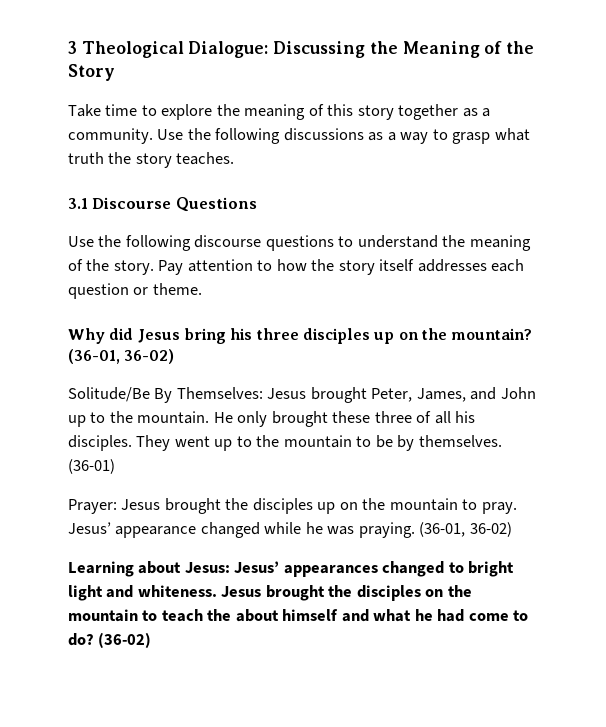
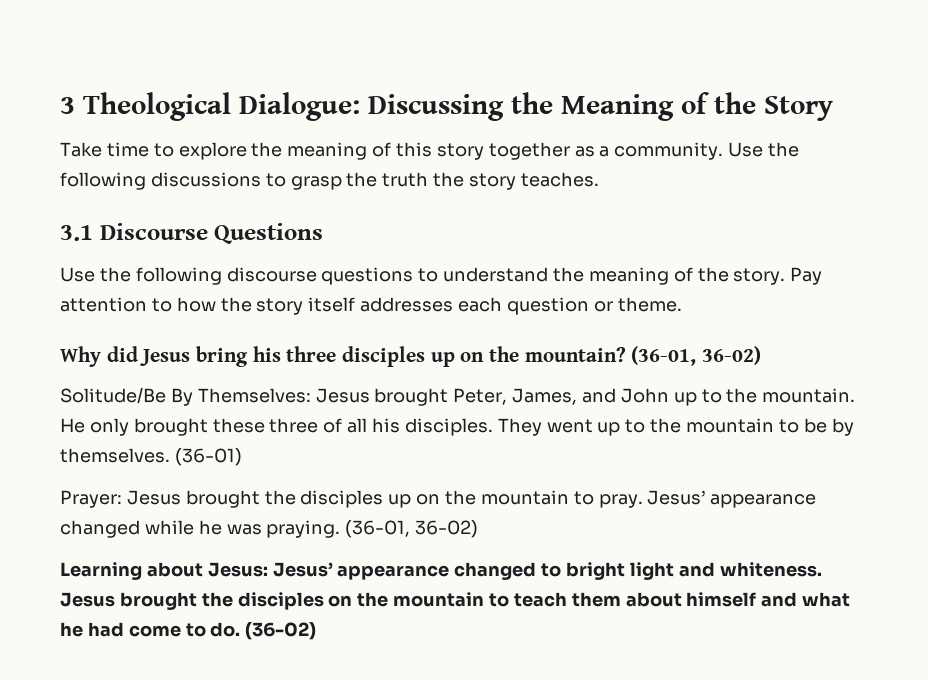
- Use the following discussions as a way to grasp what truth the story teaches.
+ Use the following discussions to grasp the truth the story teaches.
- Learning about Jesus: Jesus’ appearances changed to bright light and whiteness.
+ Learning about Jesus: Jesus’ appearance changed to bright light and whiteness.
- Jesus brought the disciples on the mountain to teach the about himself and what he had come to do?
+ Jesus brought the disciples on the mountain to teach them about himself and what he had come to do.

